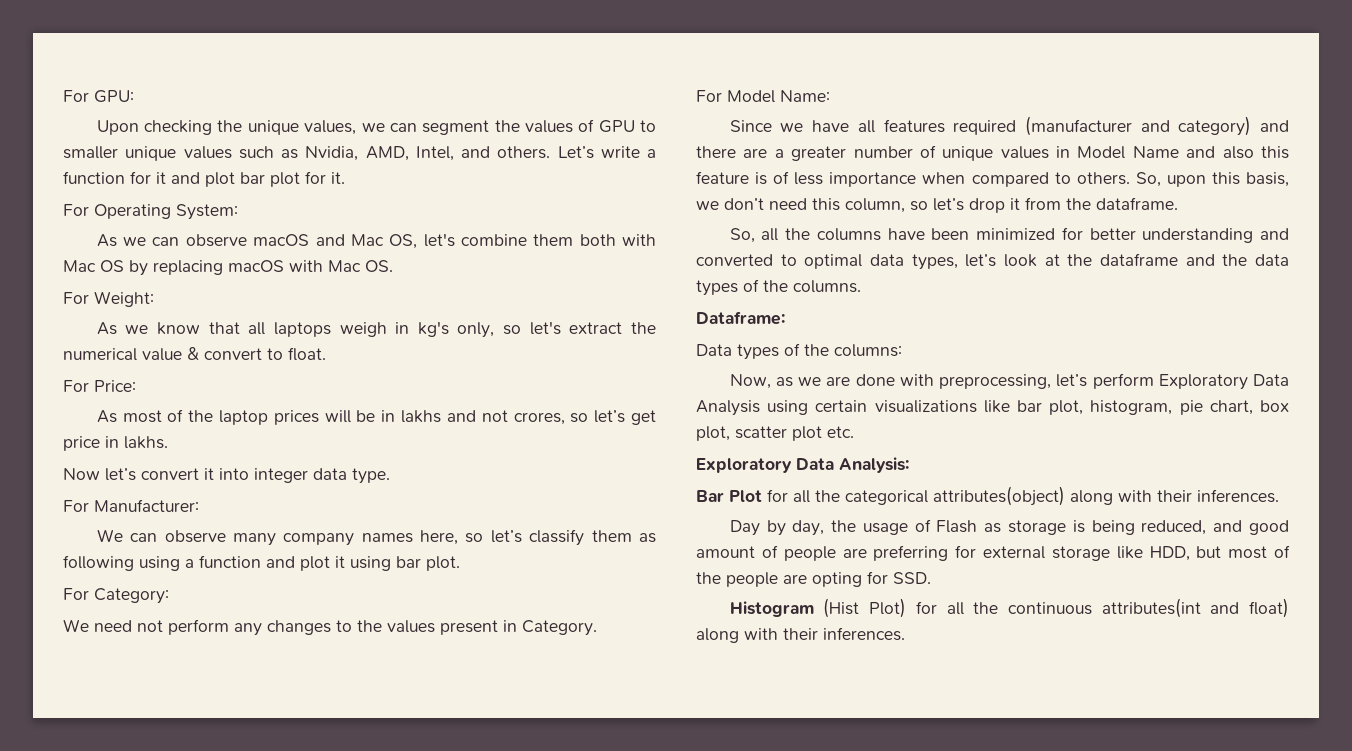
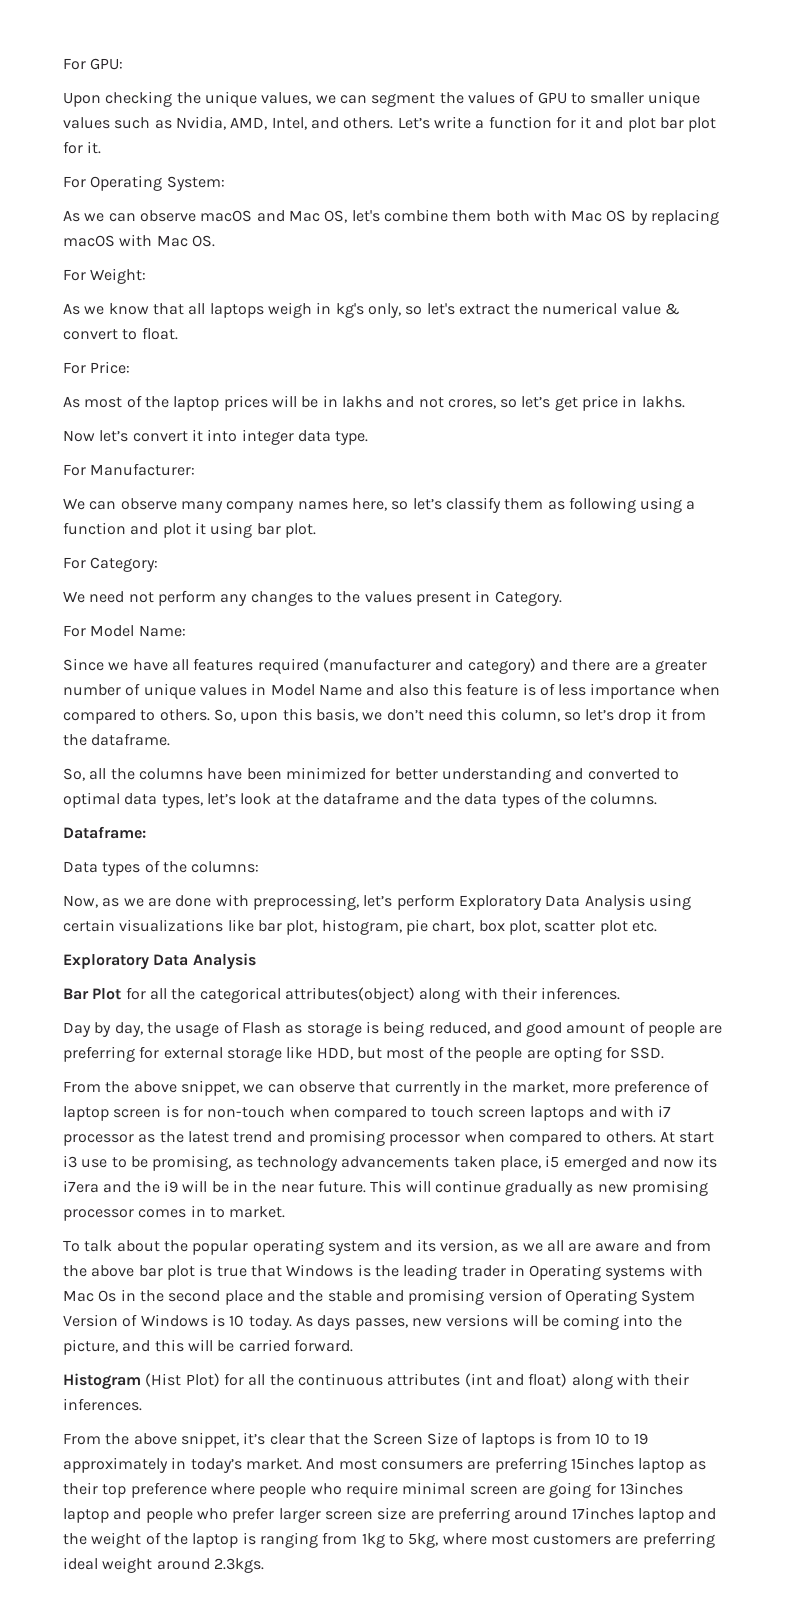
  Now, as we are done with preprocessing, let’s perform Exploratory Data Analysis using certain visualizations like bar plot, histogram, pie chart, box plot, scatter plot etc.
- Exploratory Data Analysis:
+ Exploratory Data Analysis
+ From the above snippet, we can observe that currently in the market, more preference of laptop screen is for non-touch when compared to touch screen laptops and with i7 processor as the latest trend and promising processor when compared to others. At start i3 use to be promising, as technology advancements taken place, i5 emerged and now its i7era and the i9 will be in the near future. This will continue gradually as new promising processor comes in to market.
+ To talk about the popular operating system and its version, as we all are aware and from the above bar plot is true that Windows is the leading trader in Operating systems with Mac Os in the second place and the stable and promising version of Operating System Version of Windows is 10 today. As days passes, new versions will be coming into the picture, and this will be carried forward.
- Histogram (Hist Plot) for all the continuous attributes(int and float) along with their inferences.
+ Histogram (Hist Plot) for all the continuous attributes (int and float) along with their inferences.
+ From the above snippet, it’s clear that the Screen Size of laptops is from 10 to 19 approximately in today’s market. And most consumers are preferring 15inches laptop as their top preference where people who require minimal screen are going for 13inches laptop and people who prefer larger screen size are preferring around 17inches laptop and the weight of the laptop is ranging from 1kg to 5kg, where most customers are preferring ideal weight around 2.3kgs.

